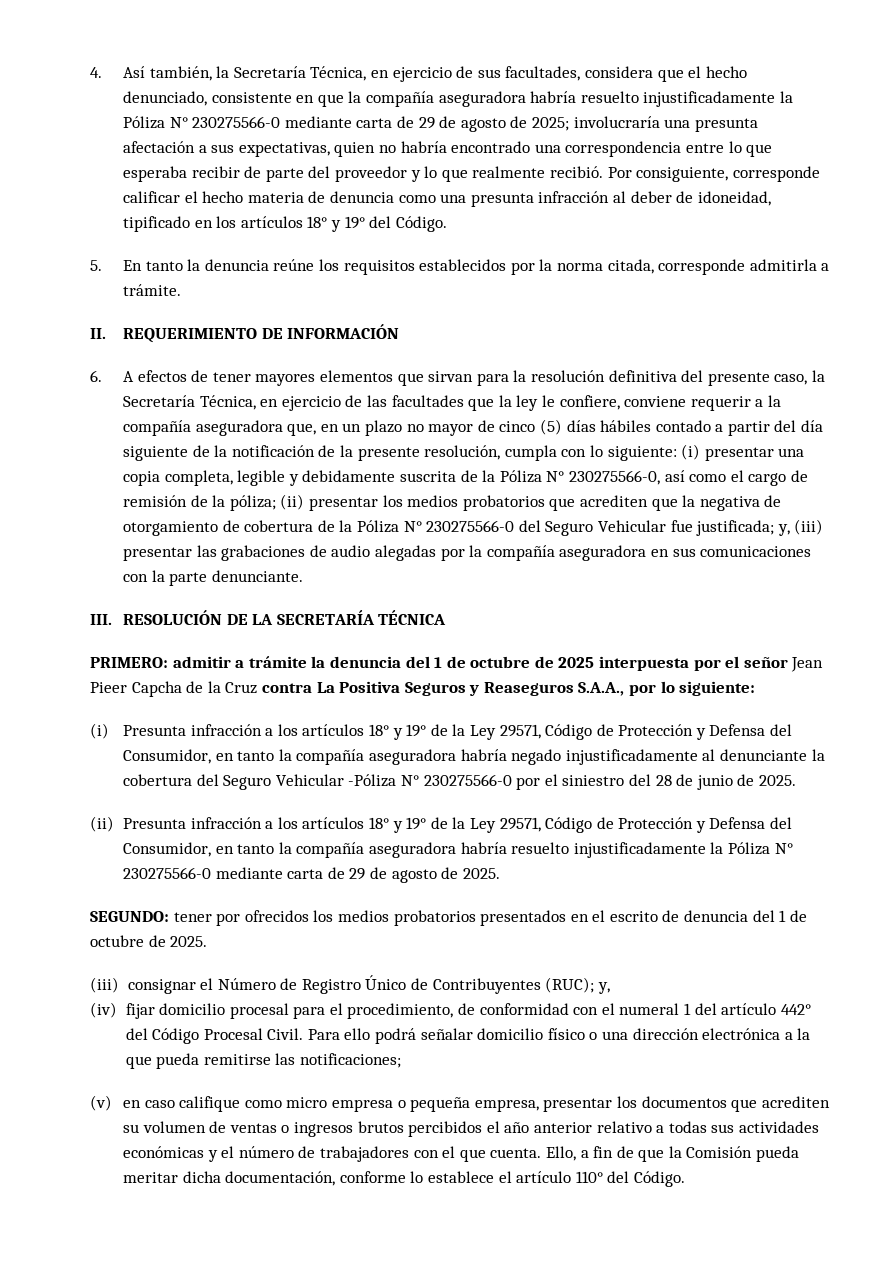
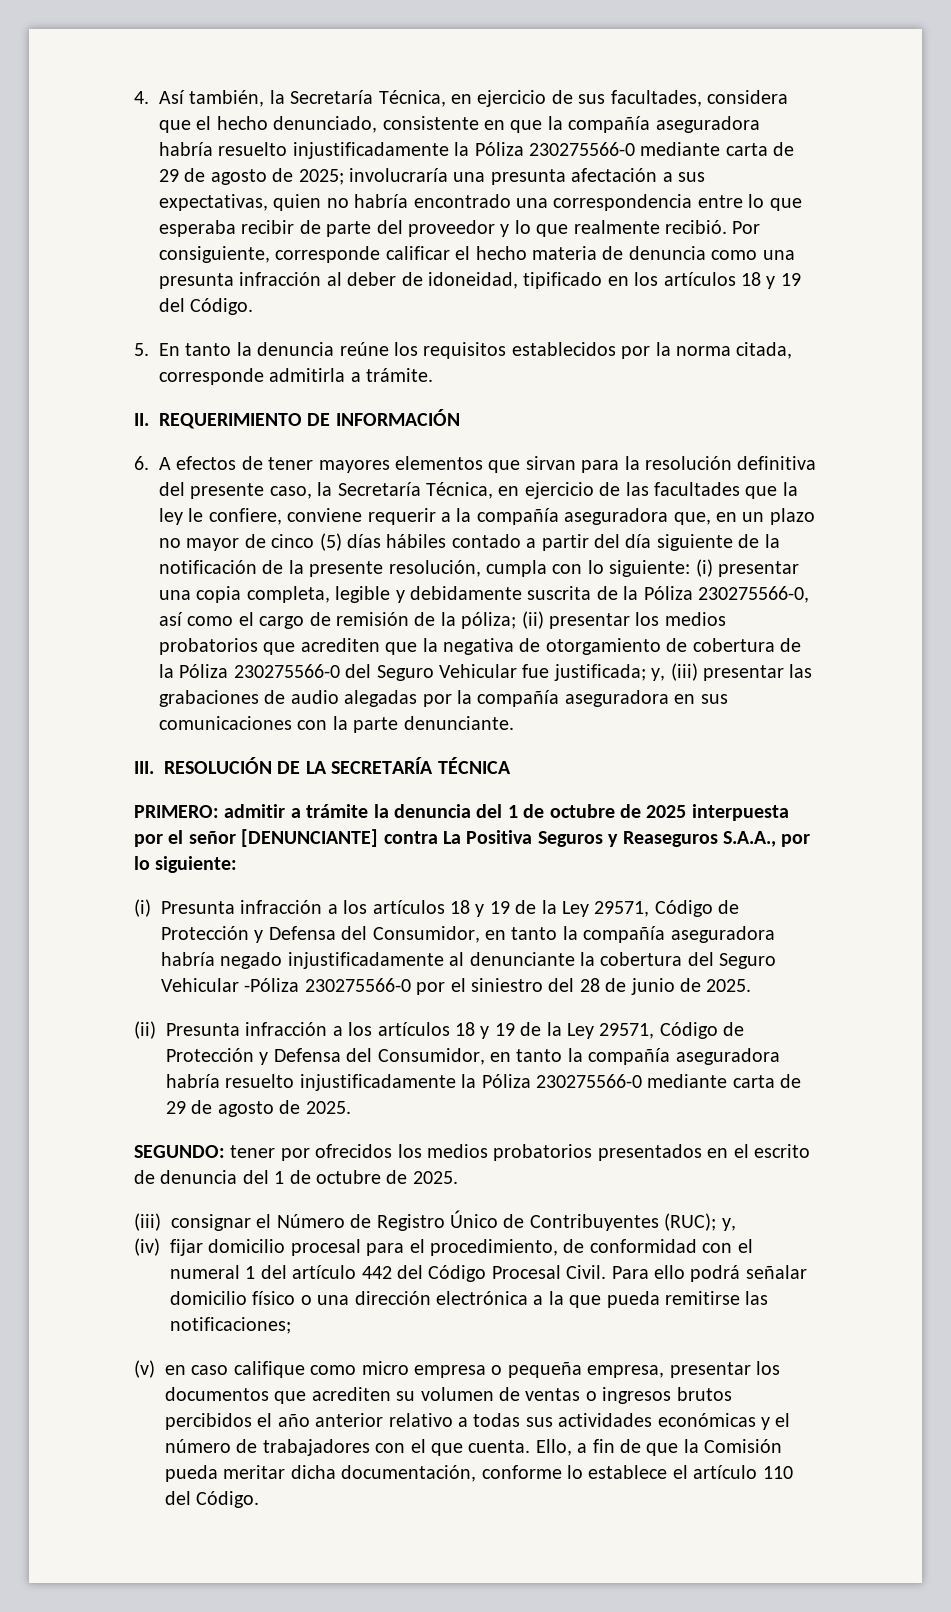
- 4. Así también, la Secretaría Técnica, en ejercicio de sus facultades, considera que el hecho denunciado, consistente en que la compañía aseguradora habría resuelto injustificadamente la Póliza N° 230275566-0 mediante carta de 29 de agosto de 2025;
+ 4. Así también, la Secretaría Técnica, en ejercicio de sus facultades, considera que el hecho denunciado, consistente en que la compañía aseguradora habría resuelto injustificadamente la Póliza 230275566-0 mediante carta de 29 de agosto de 2025;
- Por consiguiente, corresponde calificar el hecho materia de denuncia como una presunta infracción al deber de idoneidad, tipificado en los artículos 18° y 19° del Código.
+ Por consiguiente, corresponde calificar el hecho materia de denuncia como una presunta infracción al deber de idoneidad, tipificado en los artículos 18 y 19 del Código.
- (i) presentar una copia completa, legible y debidamente suscrita de la Póliza N° 230275566-0, así como el cargo de remisión de la póliza;
+ (i) presentar una copia completa, legible y debidamente suscrita de la Póliza 230275566-0, así como el cargo de remisión de la póliza;
- (ii) presentar los medios probatorios que acrediten que la negativa de otorgamiento de cobertura de la Póliza N° 230275566-0 del Seguro Vehicular fue justificada;
+ (ii) presentar los medios probatorios que acrediten que la negativa de otorgamiento de cobertura de la Póliza 230275566-0 del Seguro Vehicular fue justificada;
- PRIMERO: admitir a trámite la denuncia del 1 de octubre de 2025 interpuesta por el señor Jean Pieer Capcha de la Cruz contra La Positiva Seguros y Reaseguros S.A.A., por lo siguiente:
+ PRIMERO: admitir a trámite la denuncia del 1 de octubre de 2025 interpuesta por el señor [DENUNCIANTE] contra La Positiva Seguros y Reaseguros S.A.A., por lo siguiente:
- (i) Presunta infracción a los artículos 18° y 19° de la Ley 29571, Código de Protección y Defensa del Consumidor, en tanto la compañía aseguradora habría negado injustificadamente al denunciante la cobertura del Seguro Vehicular -Póliza N° 230275566-0 por el siniestro del 28 de junio de 2025.
+ (i) Presunta infracción a los artículos 18 y 19 de la Ley 29571, Código de Protección y Defensa del Consumidor, en tanto la compañía aseguradora habría negado injustificadamente al denunciante la cobertura del Seguro Vehicular -Póliza 230275566-0 por el siniestro del 28 de junio de 2025.
- (ii) Presunta infracción a los artículos 18° y 19° de la Ley 29571, Código de Protección y Defensa del Consumidor, en tanto la compañía aseguradora habría resuelto injustificadamente la Póliza N° 230275566-0 mediante carta de 29 de agosto de 2025.
+ (ii) Presunta infracción a los artículos 18 y 19 de la Ley 29571, Código de Protección y Defensa del Consumidor, en tanto la compañía aseguradora habría resuelto injustificadamente la Póliza 230275566-0 mediante carta de 29 de agosto de 2025.
- (iv) fijar domicilio procesal para el procedimiento, de conformidad con el numeral 1 del artículo 442° del Código Procesal Civil.
+ (iv) fijar domicilio procesal para el procedimiento, de conformidad con el numeral 1 del artículo 442 del Código Procesal Civil.
- Ello, a fin de que la Comisión pueda meritar dicha documentación, conforme lo establece el artículo 110° del Código.
+ Ello, a fin de que la Comisión pueda meritar dicha documentación, conforme lo establece el artículo 110 del Código.

